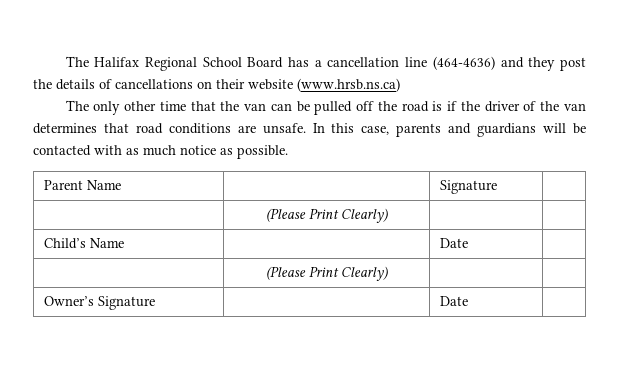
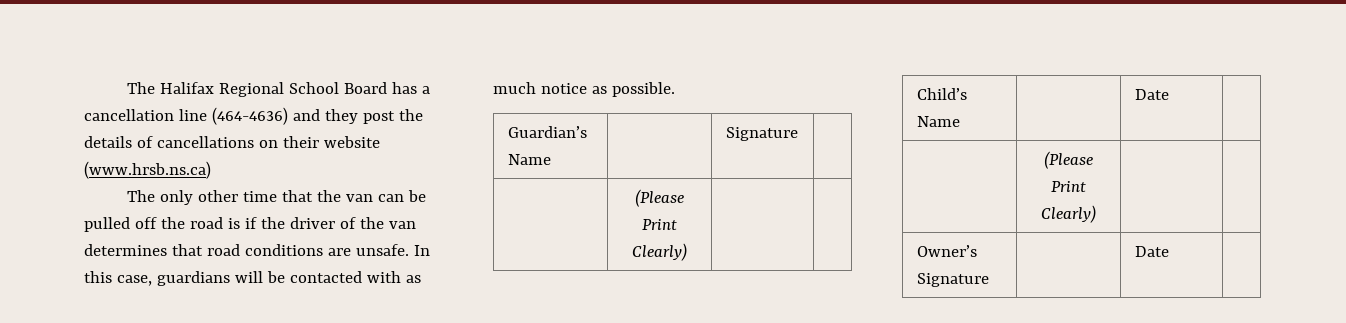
- In this case, parents and guardians will be contacted with as much notice as possible.
+ In this case, guardians will be contacted with as much notice as possible.
- Parent Name | | Signature |
+ Guardian’s Name | | Signature |

